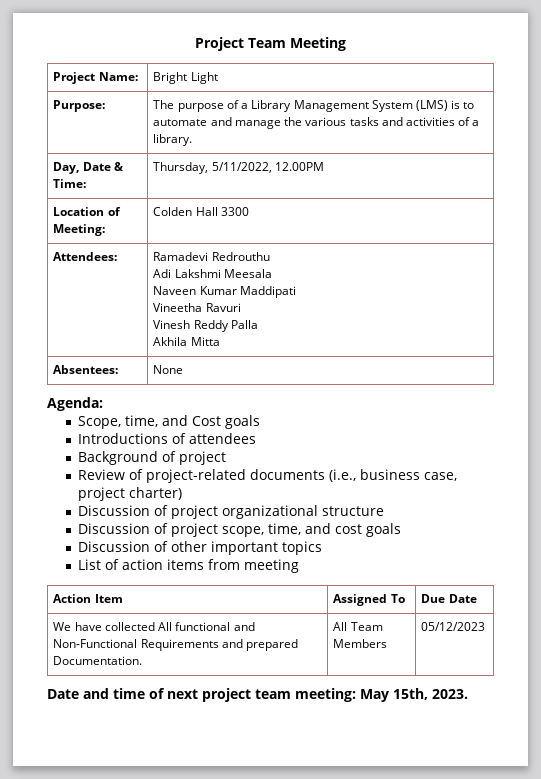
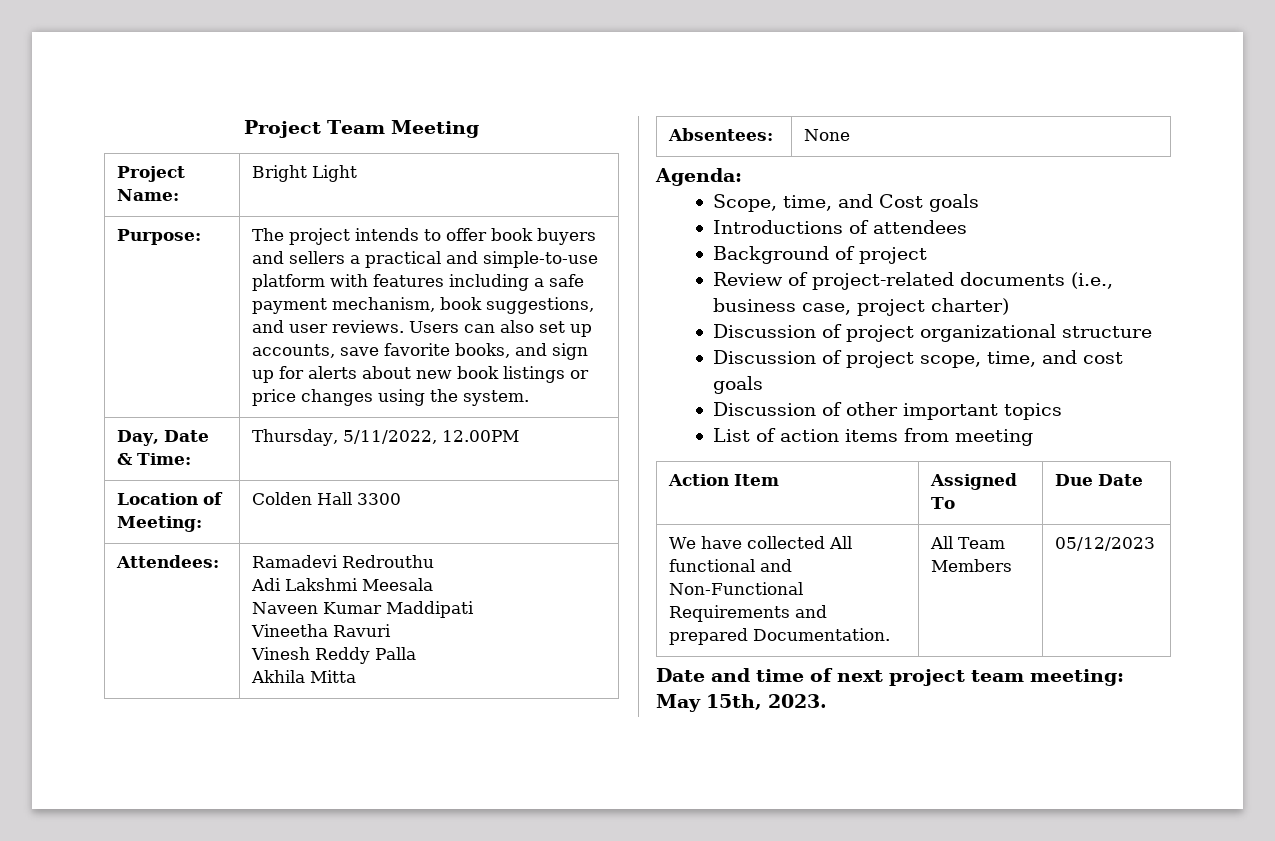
- The purpose of a Library Management System (LMS) is to automate and manage the various tasks and activities of a library.
+ The project intends to offer book buyers and sellers a practical and simple-to-use platform with features including a safe payment mechanism, book suggestions, and user reviews. Users can also set up accounts, save favorite books, and sign up for alerts about new book listings or price changes using the system.

